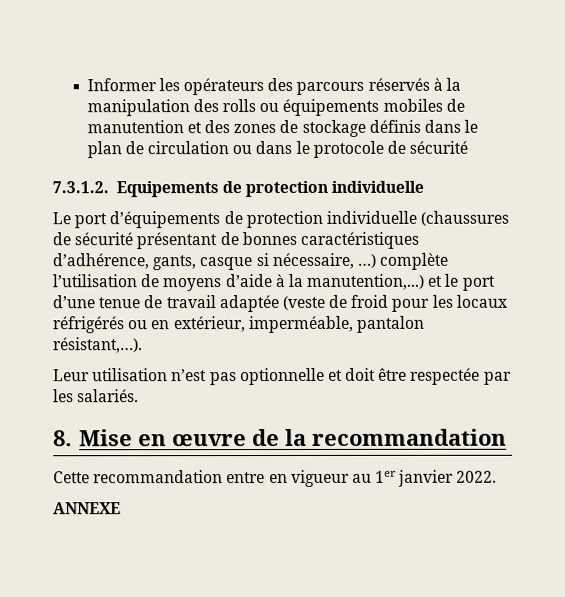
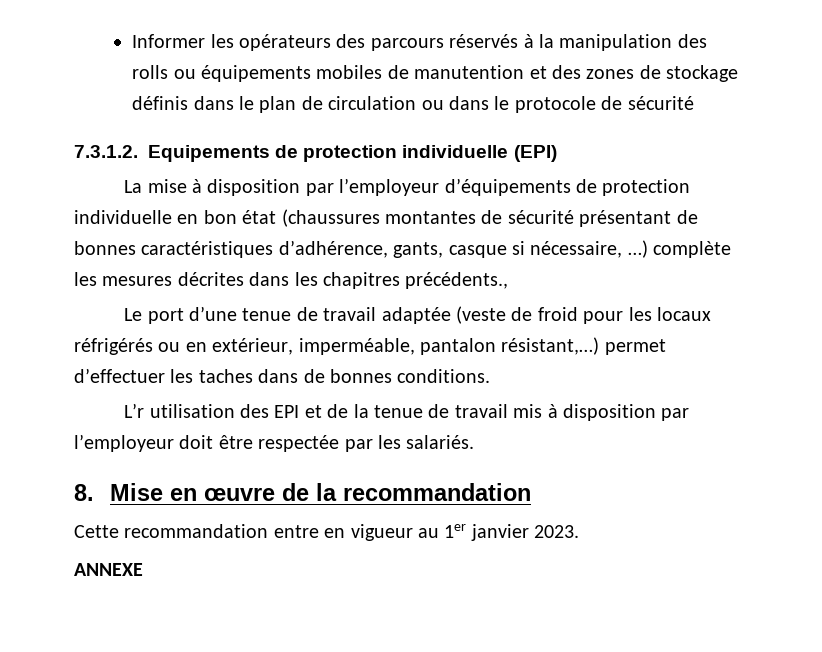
- 7.3.1.2. Equipements de protection individuelle
- Le port d’équipements de protection individuelle (chaussures de sécurité présentant de bonnes caractéristiques d’adhérence, gants, casque si nécessaire, …) complète l’utilisation de moyens d’aide à la manutention,...) et le port d’une tenue de travail adaptée (veste de froid pour les locaux réfrigérés ou en extérieur, imperméable, pantalon résistant,…).
- Leur utilisation n’est pas optionnelle et doit être respectée par les salariés.
+ 7.3.1.2. Equipements de protection individuelle (EPI)
+ La mise à disposition par l’employeur d’équipements de protection individuelle en bon état (chaussures montantes de sécurité présentant de bonnes caractéristiques d’adhérence, gants, casque si nécessaire, …) complète les mesures décrites dans les chapitres précédents.,
+ Le port d’une tenue de travail adaptée (veste de froid pour les locaux réfrigérés ou en extérieur, imperméable, pantalon résistant,…) permet d’effectuer les taches dans de bonnes conditions.
+ L’r utilisation des EPI et de la tenue de travail mis à disposition par l’employeur doit être respectée par les salariés.
- Cette recommandation entre en vigueur au 1er janvier 2022.
+ Cette recommandation entre en vigueur au 1er janvier 2023.

